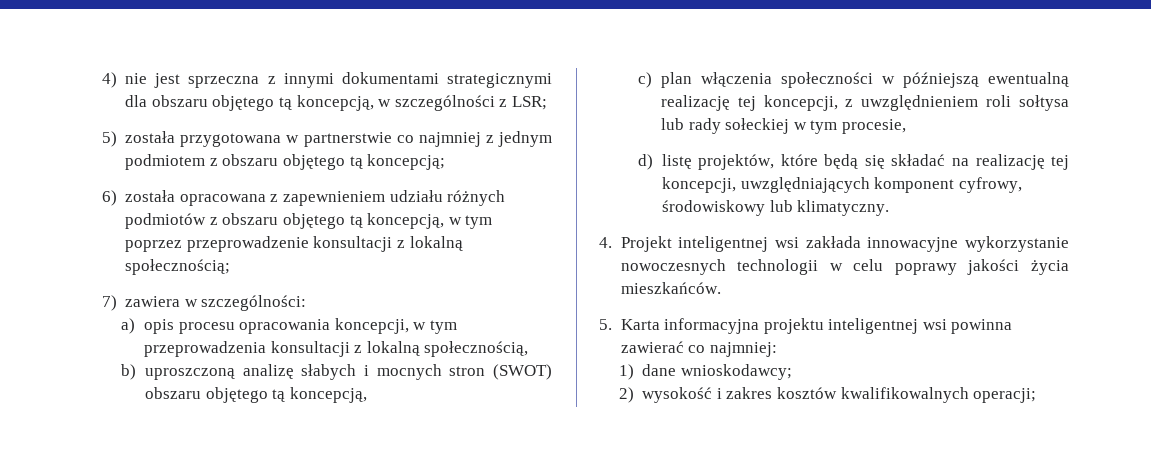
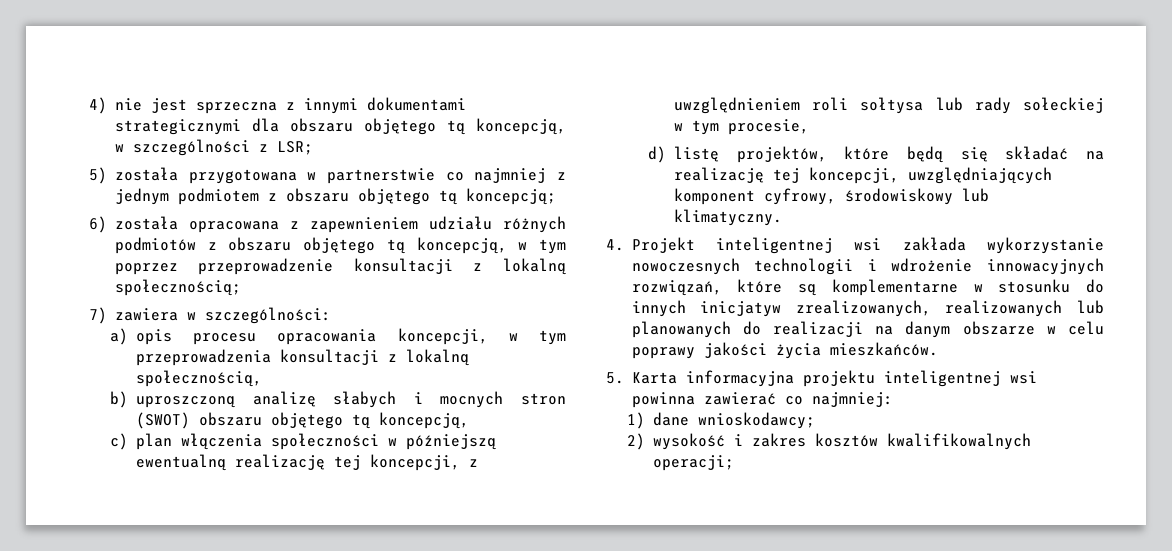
- 4. Projekt inteligentnej wsi zakłada innowacyjne wykorzystanie nowoczesnych technologii w celu poprawy jakości życia mieszkańców.
+ 4. Projekt inteligentnej wsi zakłada wykorzystanie nowoczesnych technologii i wdrożenie innowacyjnych rozwiązań, które są komplementarne w stosunku do innych inicjatyw zrealizowanych, realizowanych lub planowanych do realizacji na danym obszarze w celu poprawy jakości życia mieszkańców.

